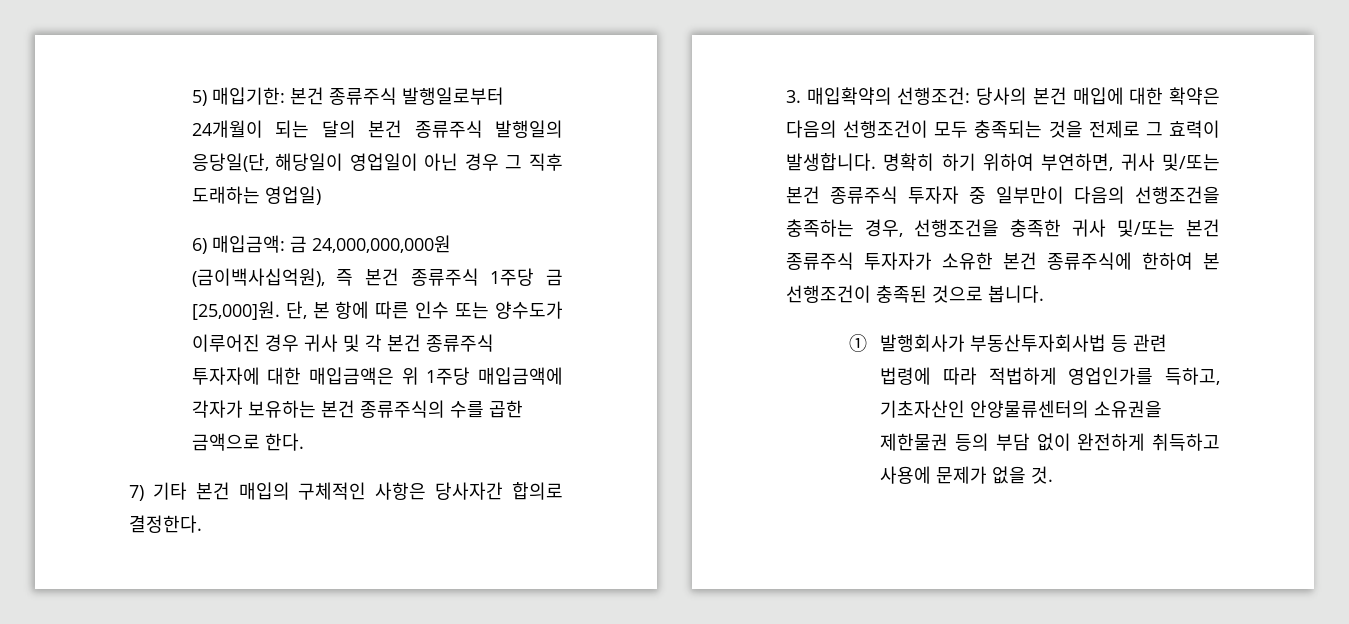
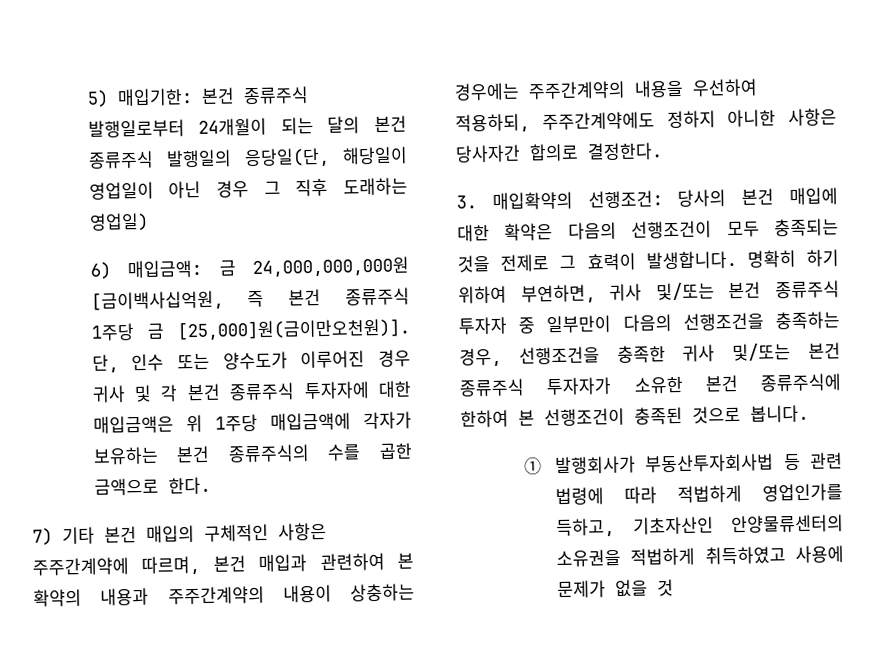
- 6) 매입금액: 금 24,000,000,000원 (금이백사십억원), 즉 본건 종류주식 1주당 금 [25,000]원. 단, 본 항에 따른 인수 또는 양수도가 이루어진 경우 귀사 및 각 본건 종류주식 투자자에 대한 매입금액은 위 1주당 매입금액에 각자가 보유하는 본건 종류주식의 수를 곱한 금액으로 한다.
+ 6) 매입금액: 금 24,000,000,000원 [금이백사십억원, 즉 본건 종류주식 1주당 금 [25,000]원(금이만오천원)]. 단, 인수 또는 양수도가 이루어진 경우 귀사 및 각 본건 종류주식 투자자에 대한 매입금액은 위 1주당 매입금액에 각자가 보유하는 본건 종류주식의 수를 곱한 금액으로 한다.
- 7) 기타 본건 매입의 구체적인 사항은 당사자간 합의로 결정한다.
+ 7) 기타 본건 매입의 구체적인 사항은 주주간계약에 따르며, 본건 매입과 관련하여 본 확약의 내용과 주주간계약의 내용이 상충하는 경우에는 주주간계약의 내용을 우선하여 적용하되, 주주간계약에도 정하지 아니한 사항은 당사자간 합의로 결정한다.
- ① 발행회사가 부동산투자회사법 등 관련 법령에 따라 적법하게 영업인가를 득하고, 기초자산인 안양물류센터의 소유권을 제한물권 등의 부담 없이 완전하게 취득하고 사용에 문제가 없을 것.
+ ① 발행회사가 부동산투자회사법 등 관련 법령에 따라 적법하게 영업인가를 득하고, 기초자산인 안양물류센터의 소유권을 적법하게 취득하였고 사용에 문제가 없을 것

